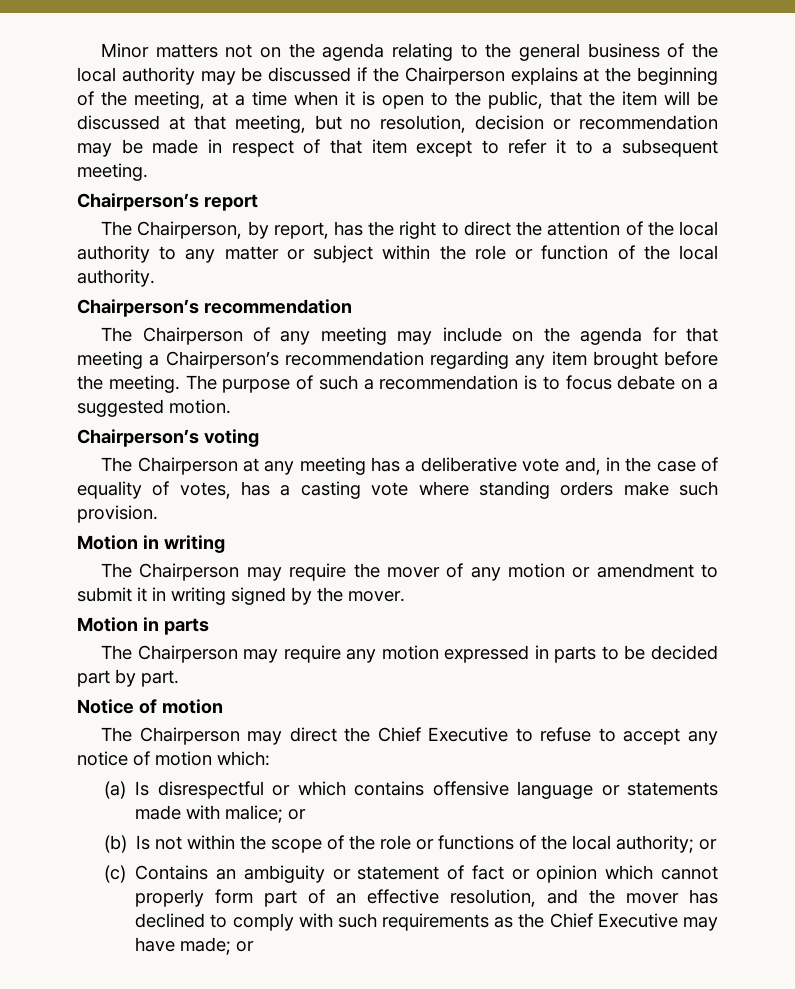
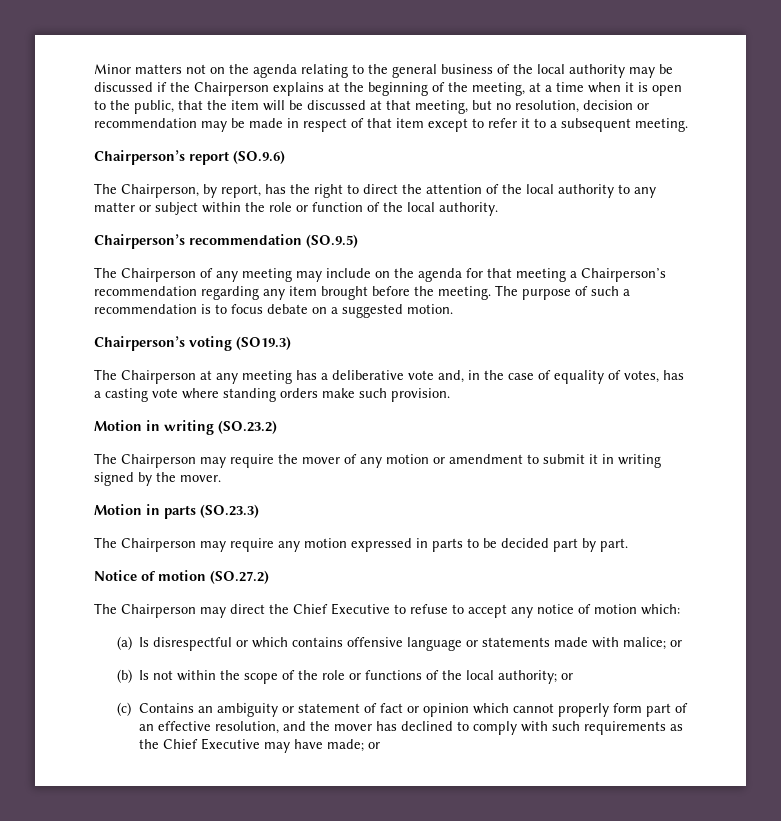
- Chairperson’s report
+ Chairperson’s report (SO.9.6)
  The Chairperson, by report, has the right to direct the attention of the local authority to any matter or subject within the role or function of the local authority.
- Chairperson’s recommendation
+ Chairperson’s recommendation (SO.9.5)
- Chairperson’s voting
+ Chairperson’s voting (SO19.3)
- Motion in writing
+ Motion in writing (SO.23.2)
- Motion in parts
+ Motion in parts (SO.23.3)
- Notice of motion
+ Notice of motion (SO.27.2)

